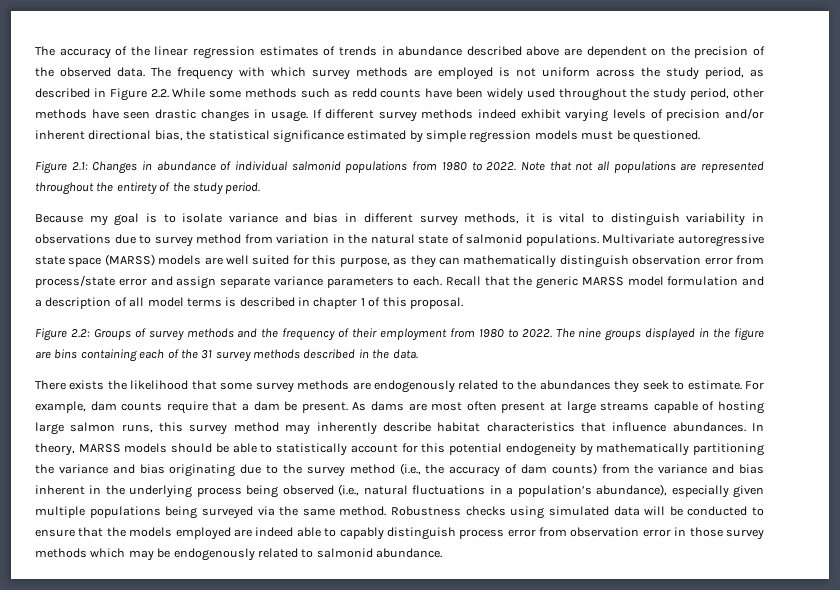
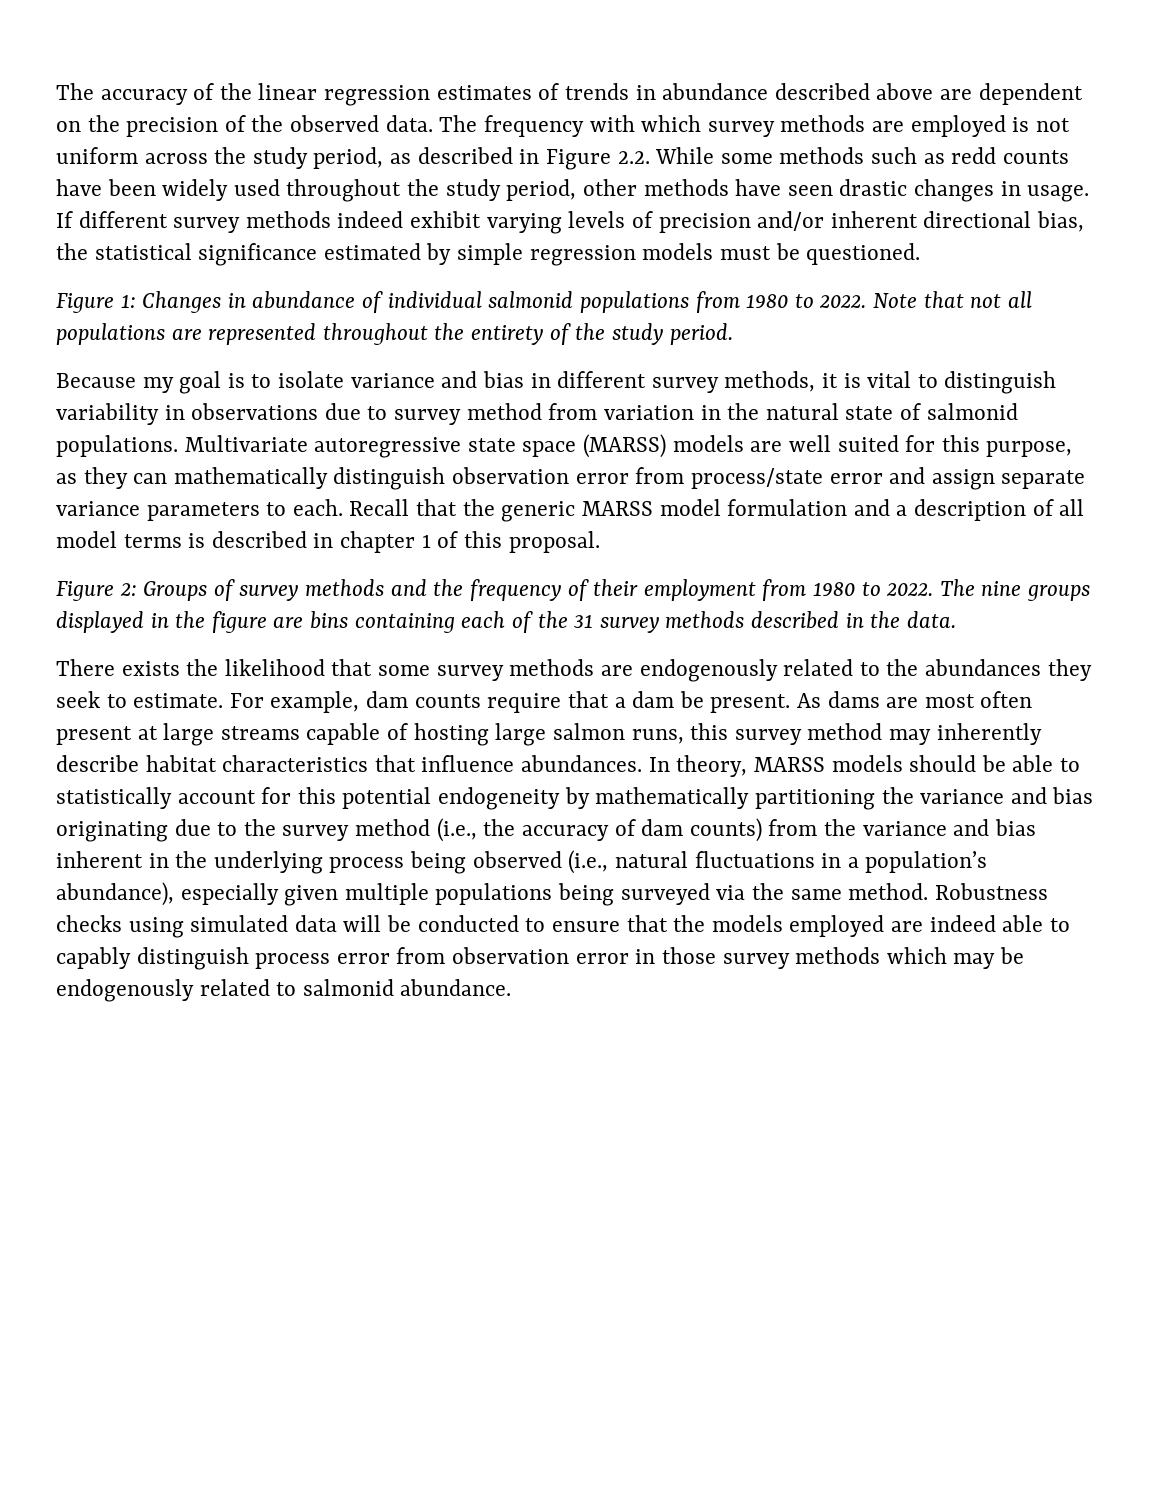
- Figure 2.1: Changes in abundance of individual salmonid populations from 1980 to 2022.
+ Figure 1: Changes in abundance of individual salmonid populations from 1980 to 2022.
- Figure 2.2: Groups of survey methods and the frequency of their employment from 1980 to 2022.
+ Figure 2: Groups of survey methods and the frequency of their employment from 1980 to 2022.

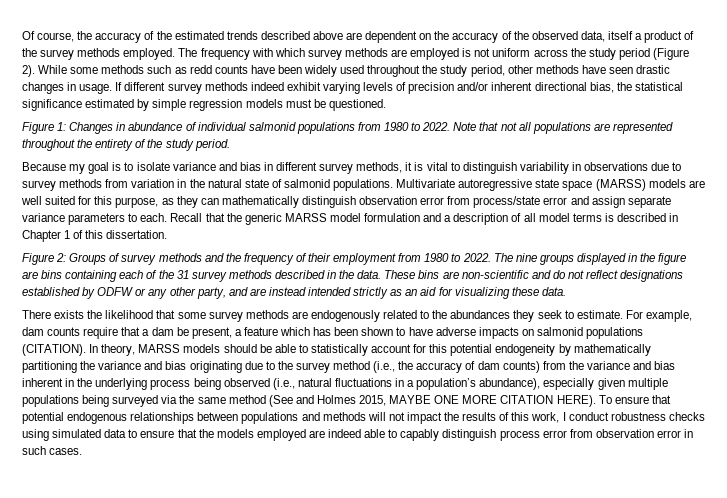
- The accuracy of the linear regression estimates of trends in abundance described above are dependent on the precision of the observed data.
+ Of course, the accuracy of the estimated trends described above are dependent on the accuracy of the observed data, itself a product of the survey methods employed.
- The frequency with which survey methods are employed is not uniform across the study period, as described in Figure 2.2. While some methods such as redd counts have been widely used throughout the study period, other methods have seen drastic changes in usage.
+ The frequency with which survey methods are employed is not uniform across the study period (Figure 2). While some methods such as redd counts have been widely used throughout the study period, other methods have seen drastic changes in usage.
- Because my goal is to isolate variance and bias in different survey methods, it is vital to distinguish variability in observations due to survey method from variation in the natural state of salmonid populations.
+ Because my goal is to isolate variance and bias in different survey methods, it is vital to distinguish variability in observations due to survey methods from variation in the natural state of salmonid populations.
- Recall that the generic MARSS model formulation and a description of all model terms is described in chapter 1 of this proposal.
+ Recall that the generic MARSS model formulation and a description of all model terms is described in Chapter 1 of this dissertation.
+ These bins are non-scientific and do not reflect designations established by ODFW or any other party, and are instead intended strictly as an aid for visualizing these data.
- For example, dam counts require that a dam be present. As dams are most often present at large streams capable of hosting large salmon runs, this survey method may inherently describe habitat characteristics that influence abundances.
+ For example, dam counts require that a dam be present, a feature which has been shown to have adverse impacts on salmonid populations (CITATION).
- In theory, MARSS models should be able to statistically account for this potential endogeneity by mathematically partitioning the variance and bias originating due to the survey method (i.e., the accuracy of dam counts) from the variance and bias inherent in the underlying process being observed (i.e., natural fluctuations in a population’s abundance), especially given multiple populations being surveyed via the same method. Robustness checks using simulated data will be conducted to ensure that the models employed are indeed able to capably distinguish process error from observation error in those survey methods which may be endogenously related to salmonid abundance.
+ In theory, MARSS models should be able to statistically account for this potential endogeneity by mathematically partitioning the variance and bias originating due to the survey method (i.e., the accuracy of dam counts) from the variance and bias inherent in the underlying process being observed (i.e., natural fluctuations in a population’s abundance), especially given multiple populations being surveyed via the same method (See and Holmes 2015, MAYBE ONE MORE CITATION HERE). To ensure that potential endogenous relationships between populations and methods will not impact the results of this work, I conduct robustness checks using simulated data to ensure that the models employed are indeed able to capably distinguish process error from observation error in such cases.

